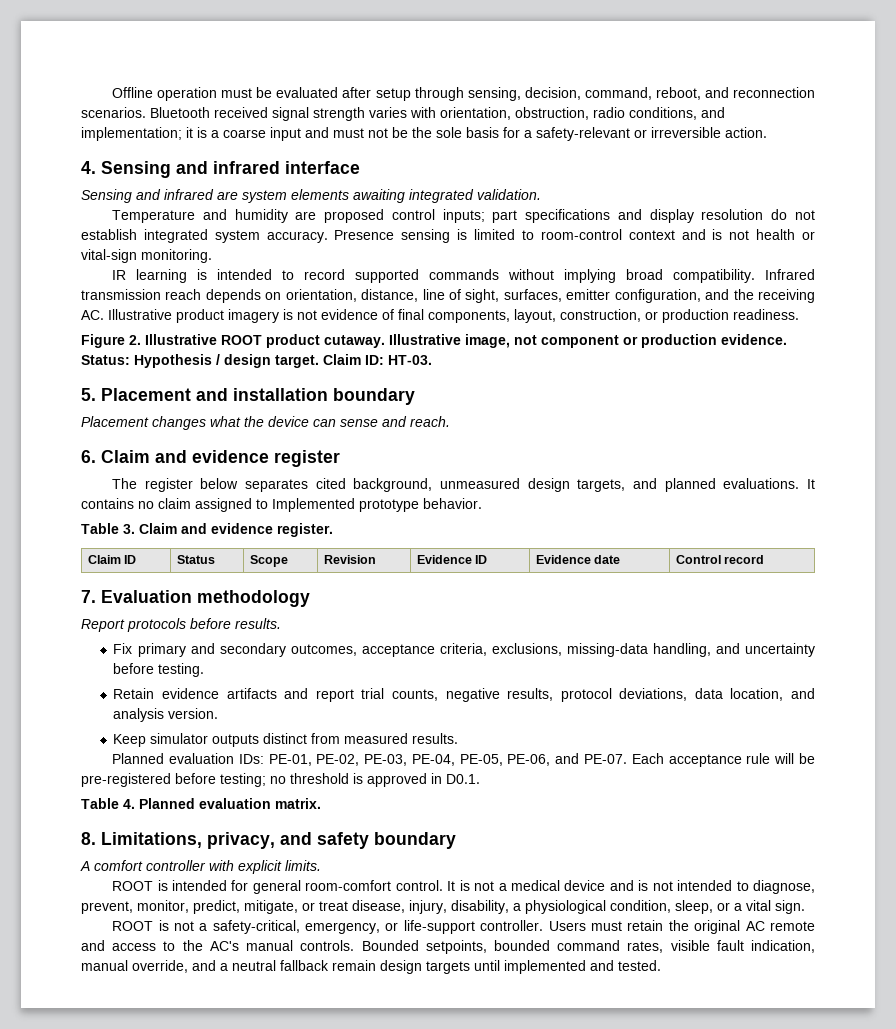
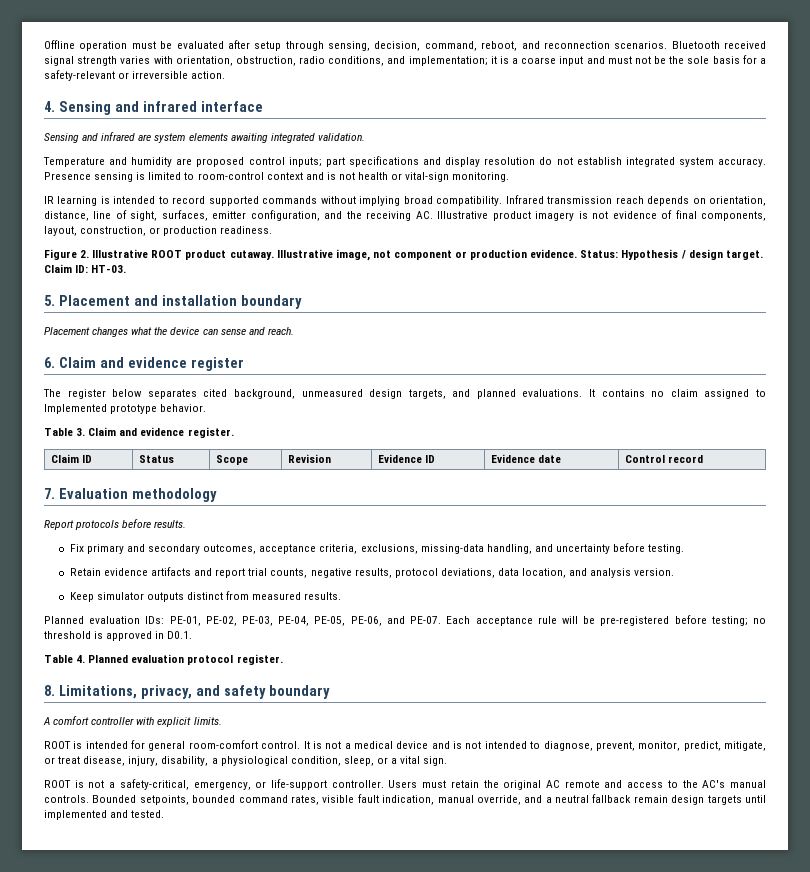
- Table 4. Planned evaluation matrix.
+ Table 4. Planned evaluation protocol register.

